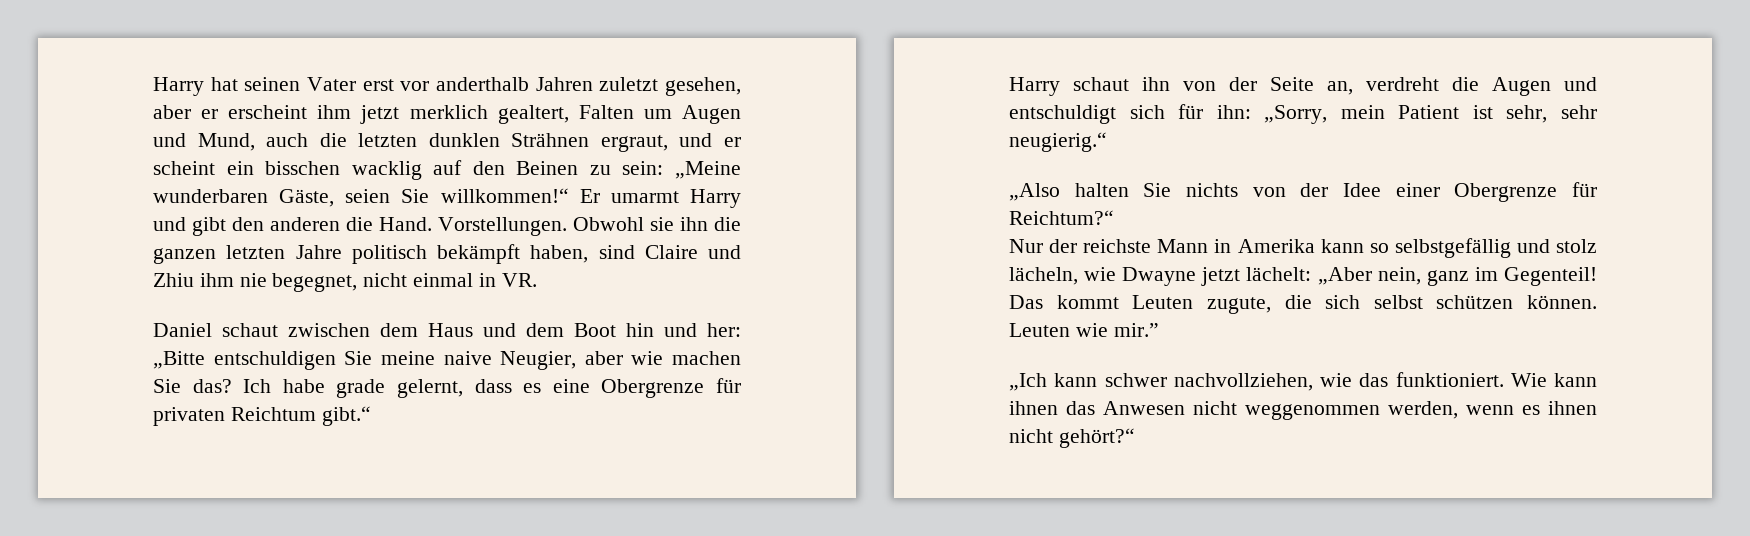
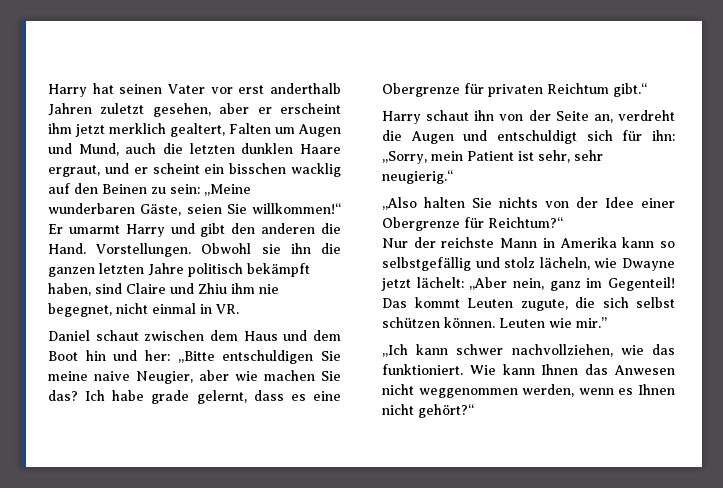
- Harry hat seinen Vater erst vor anderthalb Jahren zuletzt gesehen, aber er erscheint ihm jetzt merklich gealtert, Falten um Augen und Mund, auch die letzten dunklen Strähnen ergraut, und er scheint ein bisschen wacklig auf den Beinen zu sein: „Meine wunderbaren Gäste, seien Sie willkommen!“ Er umarmt Harry und gibt den anderen die Hand.
+ Harry hat seinen Vater vor erst anderthalb Jahren zuletzt gesehen, aber er erscheint ihm jetzt merklich gealtert, Falten um Augen und Mund, auch die letzten dunklen Haare ergraut, und er scheint ein bisschen wacklig auf den Beinen zu sein: „Meine wunderbaren Gäste, seien Sie willkommen!“ Er umarmt Harry und gibt den anderen die Hand.
- Wie kann ihnen das Anwesen nicht weggenommen werden, wenn es ihnen nicht gehört?“
+ Wie kann Ihnen das Anwesen nicht weggenommen werden, wenn es Ihnen nicht gehört?“

